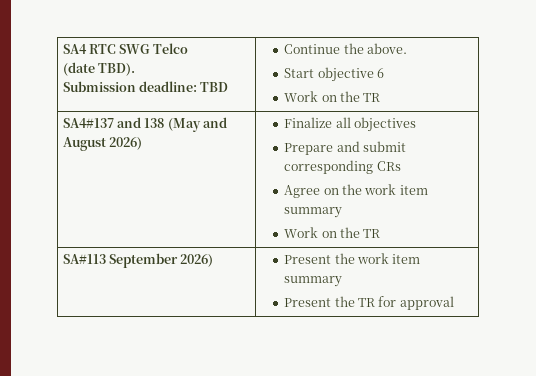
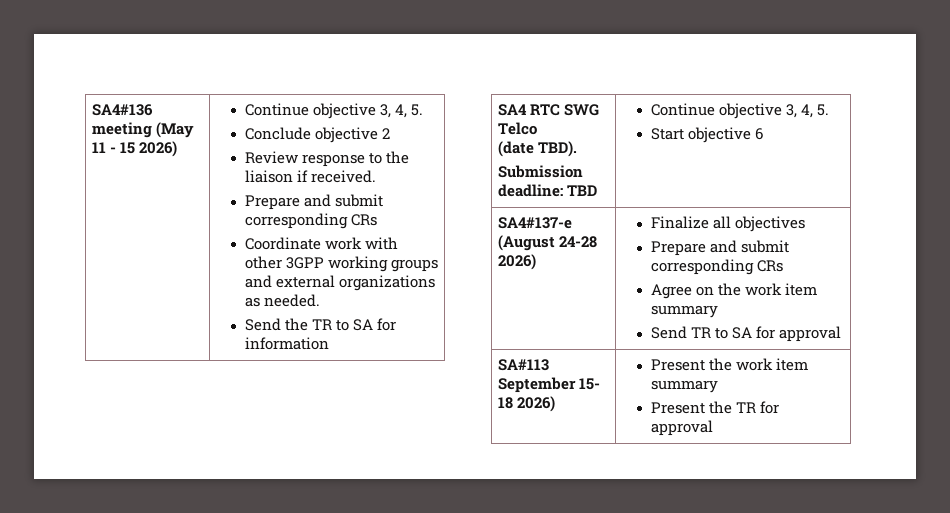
+ SA4#136 meeting (May 11 - 15 2026) | Continue objective 3, 4, 5.
+ Conclude objective 2
+ Review response to the liaison if received.
+ Prepare and submit corresponding CRs
+ Coordinate work with other 3GPP working groups and external organizations as needed.
+ Send the TR to SA for information
  SA4 RTC SWG Telco
  (date TBD).
- Submission deadline: TBD | Continue the above.
+ Submission deadline: TBD | Continue objective 3, 4, 5.
  Start objective 6
- Work on the TR
- SA4#137 and 138 (May and August 2026) | Finalize all objectives
+ SA4#137-e (August 24-28 2026) | Finalize all objectives
  Prepare and submit corresponding CRs
  Agree on the work item summary
- Work on the TR
+ Send TR to SA for approval
- SA#113 September 2026) | Present the work item summary
+ SA#113 September 15- 18 2026) | Present the work item summary

